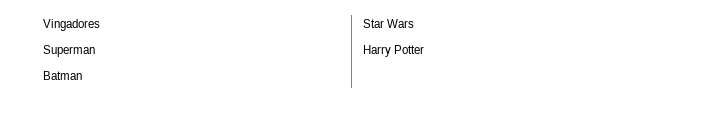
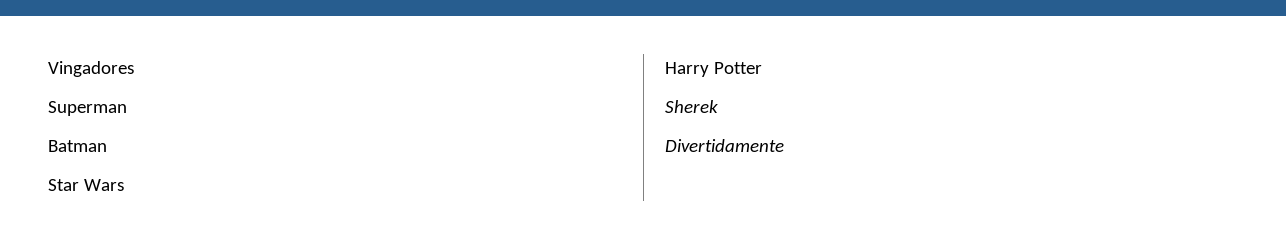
+ Sherek
+ Divertidamente

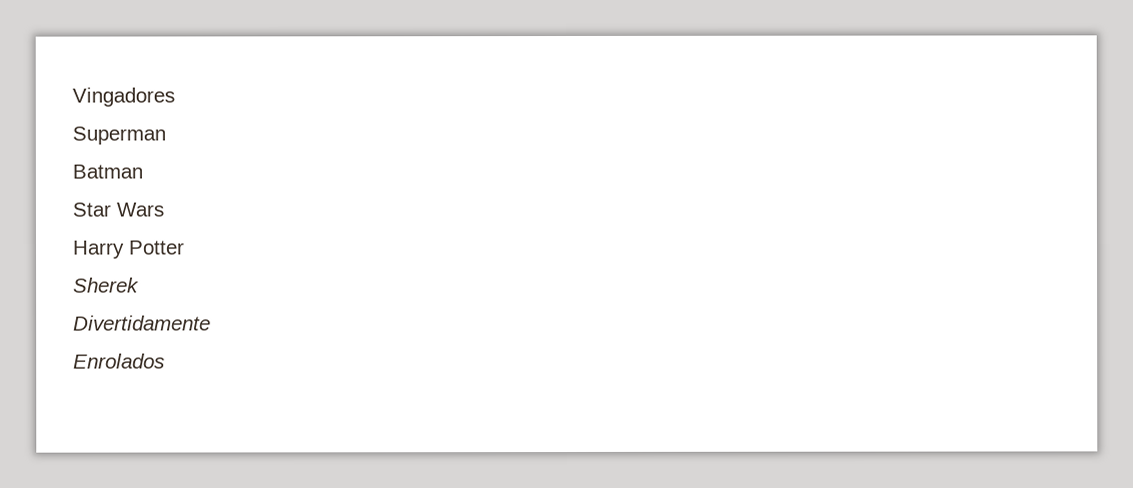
+ Enrolados

